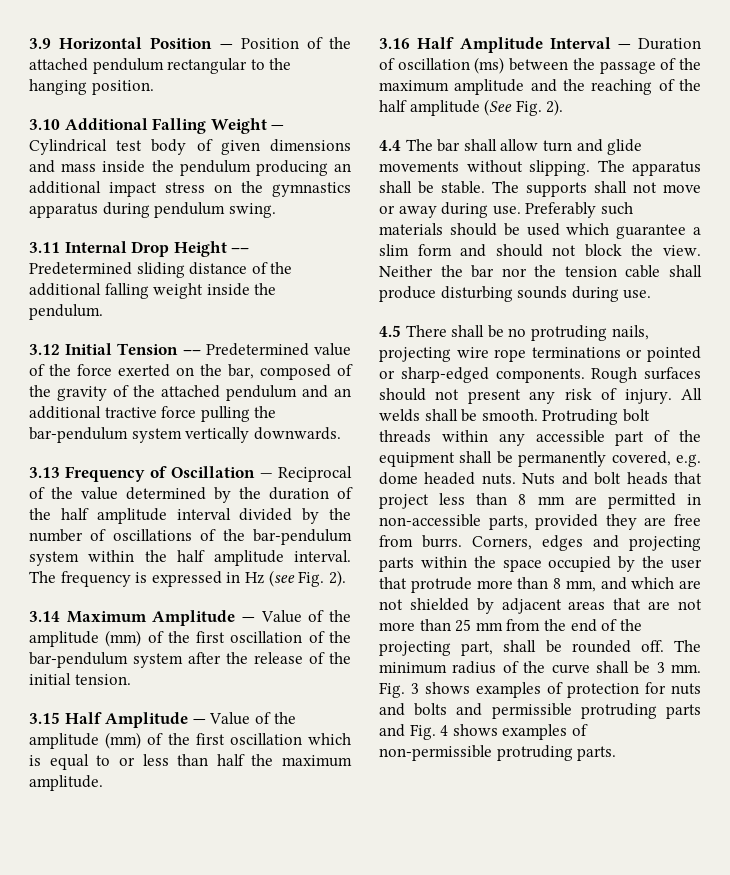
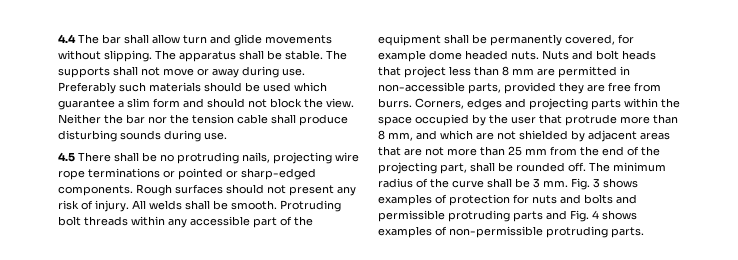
- 3.9 Horizontal Position — Position of the attached pendulum rectangular to the hanging position.
- 3.10 Additional Falling Weight — Cylindrical test body of given dimensions and mass inside the pendulum producing an additional impact stress on the gymnastics apparatus during pendulum swing.
- 3.11 Internal Drop Height –– Predetermined sliding distance of the additional falling weight inside the pendulum.
- 3.12 Initial Tension –– Predetermined value of the force exerted on the bar, composed of the gravity of the attached pendulum and an additional tractive force pulling the bar-pendulum system vertically downwards.
- 3.13 Frequency of Oscillation — Reciprocal of the value determined by the duration of the half amplitude interval divided by the number of oscillations of the bar-pendulum system within the half amplitude interval. The frequency is expressed in Hz (see Fig. 2).
- 3.14 Maximum Amplitude — Value of the amplitude (mm) of the first oscillation of the bar-pendulum system after the release of the initial tension.
- 3.15 Half Amplitude — Value of the amplitude (mm) of the first oscillation which is equal to or less than half the maximum amplitude.
- 3.16 Half Amplitude Interval — Duration of oscillation (ms) between the passage of the maximum amplitude and the reaching of the half amplitude (See Fig. 2).
- Protruding bolt threads within any accessible part of the equipment shall be permanently covered, e.g. dome headed nuts.
+ Protruding bolt threads within any accessible part of the equipment shall be permanently covered, for example dome headed nuts.

